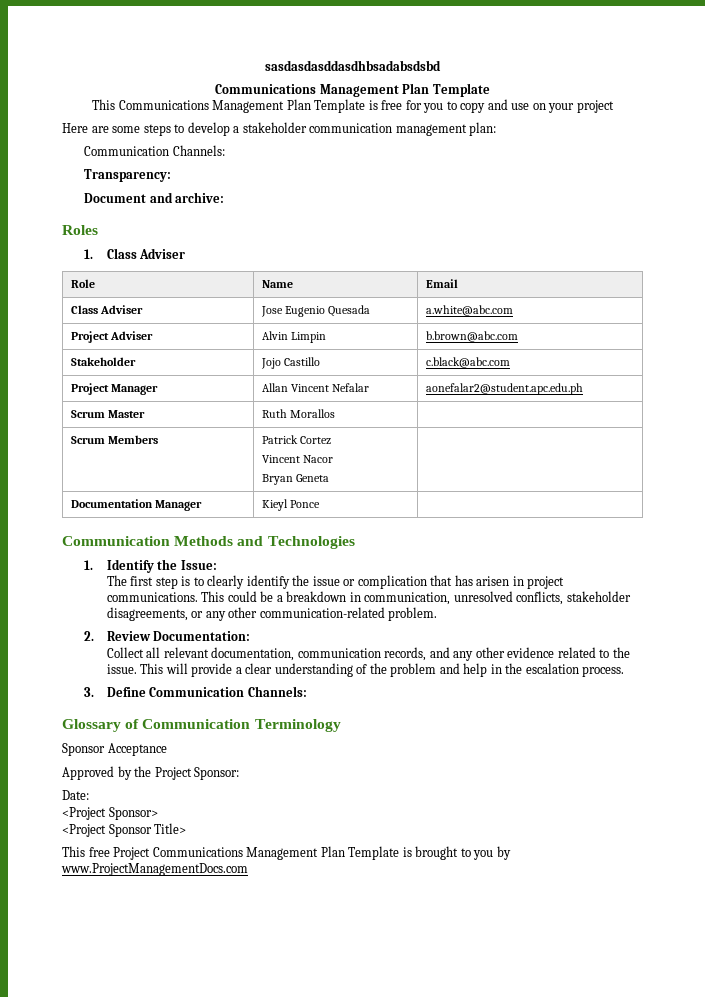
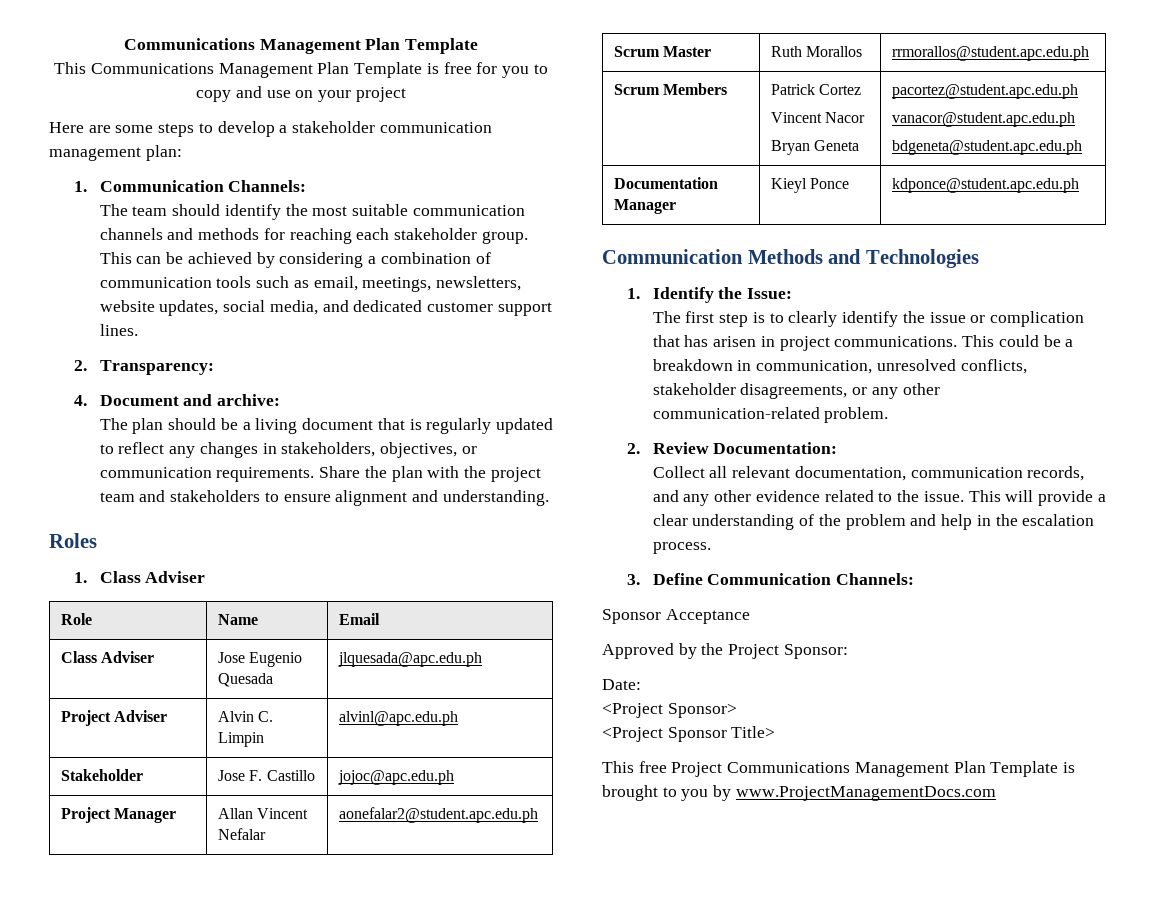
- sasdasdasddasdhbsadabsdsbd
  Here are some steps to develop a stakeholder communication management plan:
- Communication Channels:
- Transparency:
+ 1. Communication Channels:
+ The team should identify the most suitable communication channels and methods for reaching each stakeholder group. This can be achieved by considering a combination of communication tools such as email, meetings, newsletters, website updates, social media, and dedicated customer support lines.
+ 2. Transparency:
- Document and archive:
+ 4. Document and archive:
+ The plan should be a living document that is regularly updated to reflect any changes in stakeholders, objectives, or communication requirements. Share the plan with the project team and stakeholders to ensure alignment and understanding.
- Class Adviser | Jose Eugenio Quesada | a.white@abc.com
+ Class Adviser | Jose Eugenio Quesada | jlquesada@apc.edu.ph
- Project Adviser | Alvin Limpin | b.brown@abc.com
+ Project Adviser | Alvin C. Limpin | alvinl@apc.edu.ph
- Stakeholder | Jojo Castillo | c.black@abc.com
+ Stakeholder | Jose F. Castillo | jojoc@apc.edu.ph
- Scrum Master | Ruth Morallos |
+ Scrum Master | Ruth Morallos | rrmorallos@student.apc.edu.ph
  Scrum Members | Patrick Cortez
  Vincent Nacor
- Bryan Geneta |
+ Bryan Geneta | pacortez@student.apc.edu.ph
+ vanacor@student.apc.edu.ph
+ bdgeneta@student.apc.edu.ph
- Documentation Manager | Kieyl Ponce |
+ Documentation Manager | Kieyl Ponce | kdponce@student.apc.edu.ph
- Glossary of Communication Terminology

